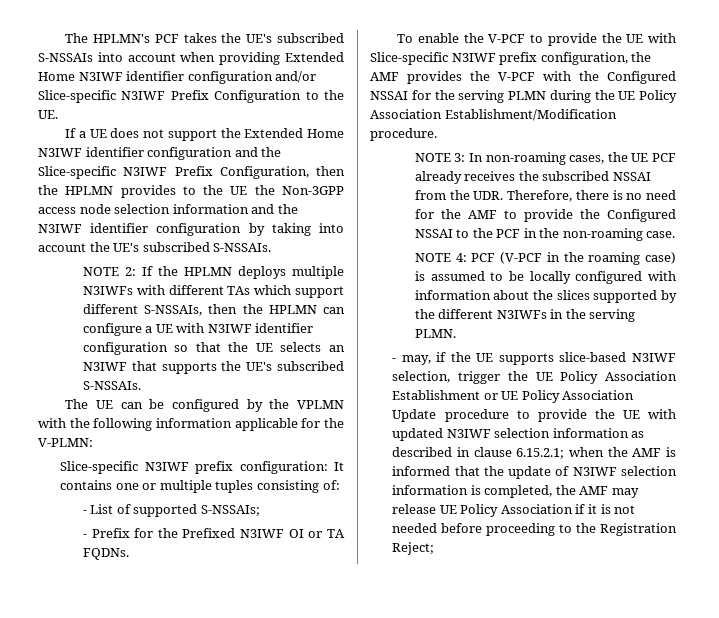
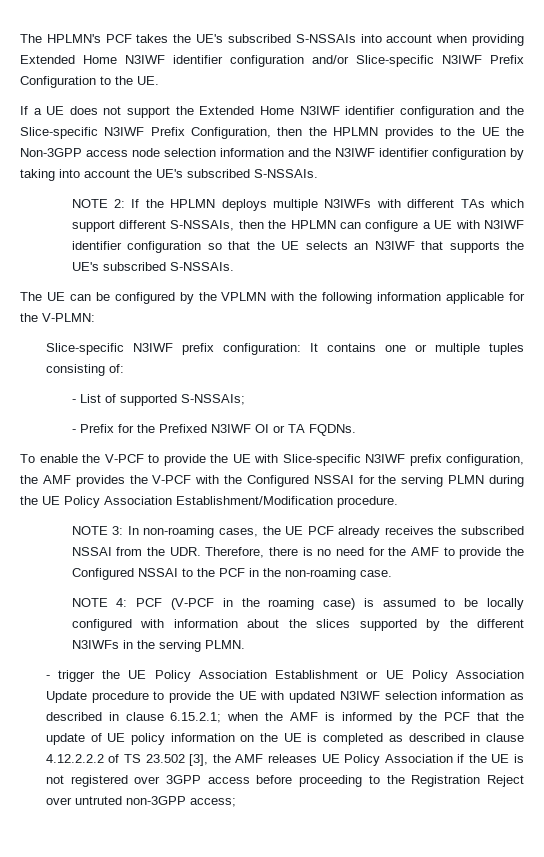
- - may, if the UE supports slice-based N3IWF selection, trigger the UE Policy Association Establishment or UE Policy Association Update procedure to provide the UE with updated N3IWF selection information as described in clause 6.15.2.1; when the AMF is informed that the update of N3IWF selection information is completed, the AMF may release UE Policy Association if it is not needed before proceeding to the Registration Reject;
+ - trigger the UE Policy Association Establishment or UE Policy Association Update procedure to provide the UE with updated N3IWF selection information as described in clause 6.15.2.1; when the AMF is informed by the PCF that the update of UE policy information on the UE is completed as described in clause 4.12.2.2.2 of TS 23.502 [3], the AMF releases UE Policy Association if the UE is not registered over 3GPP access before proceeding to the Registration Reject over untruted non-3GPP access;

